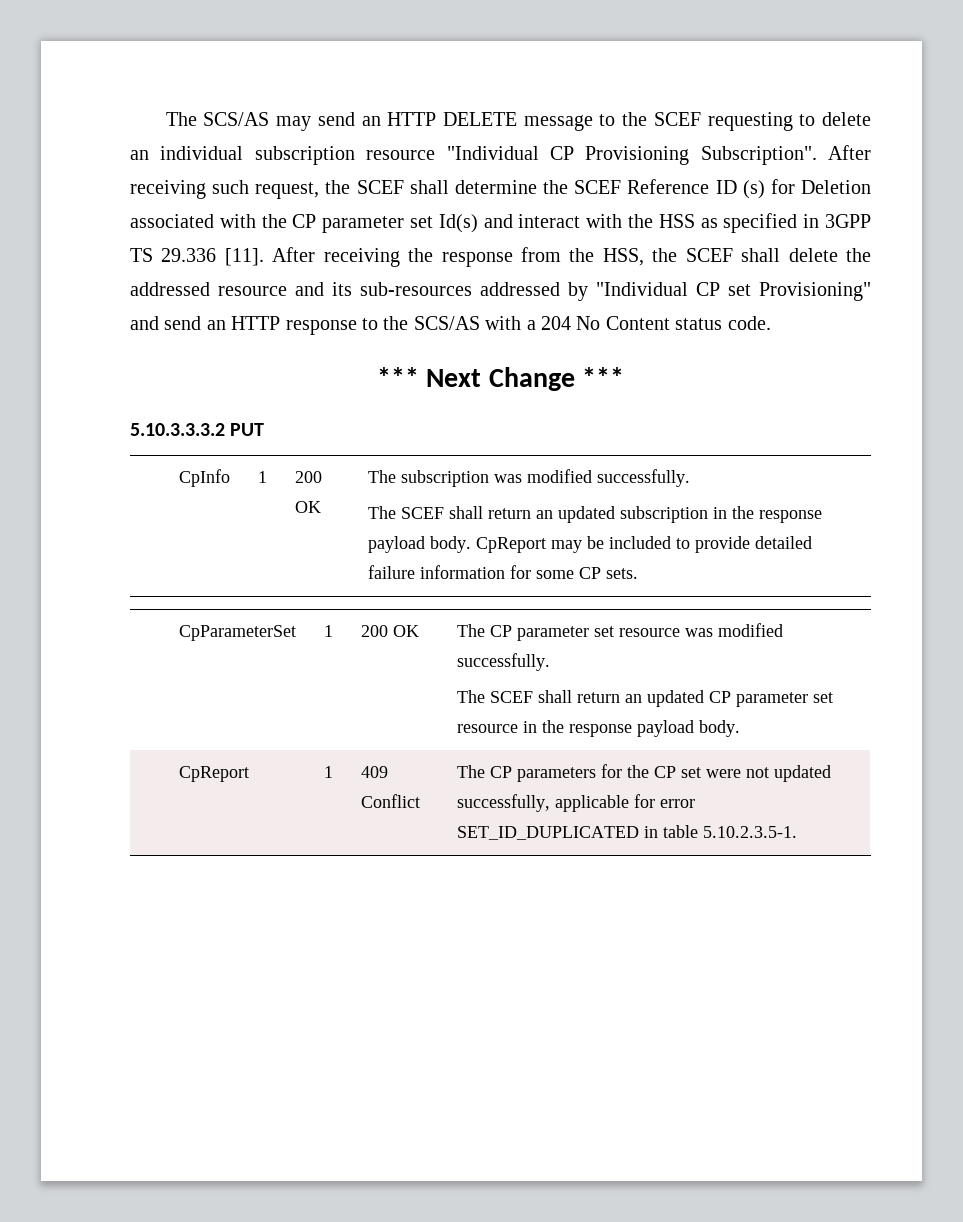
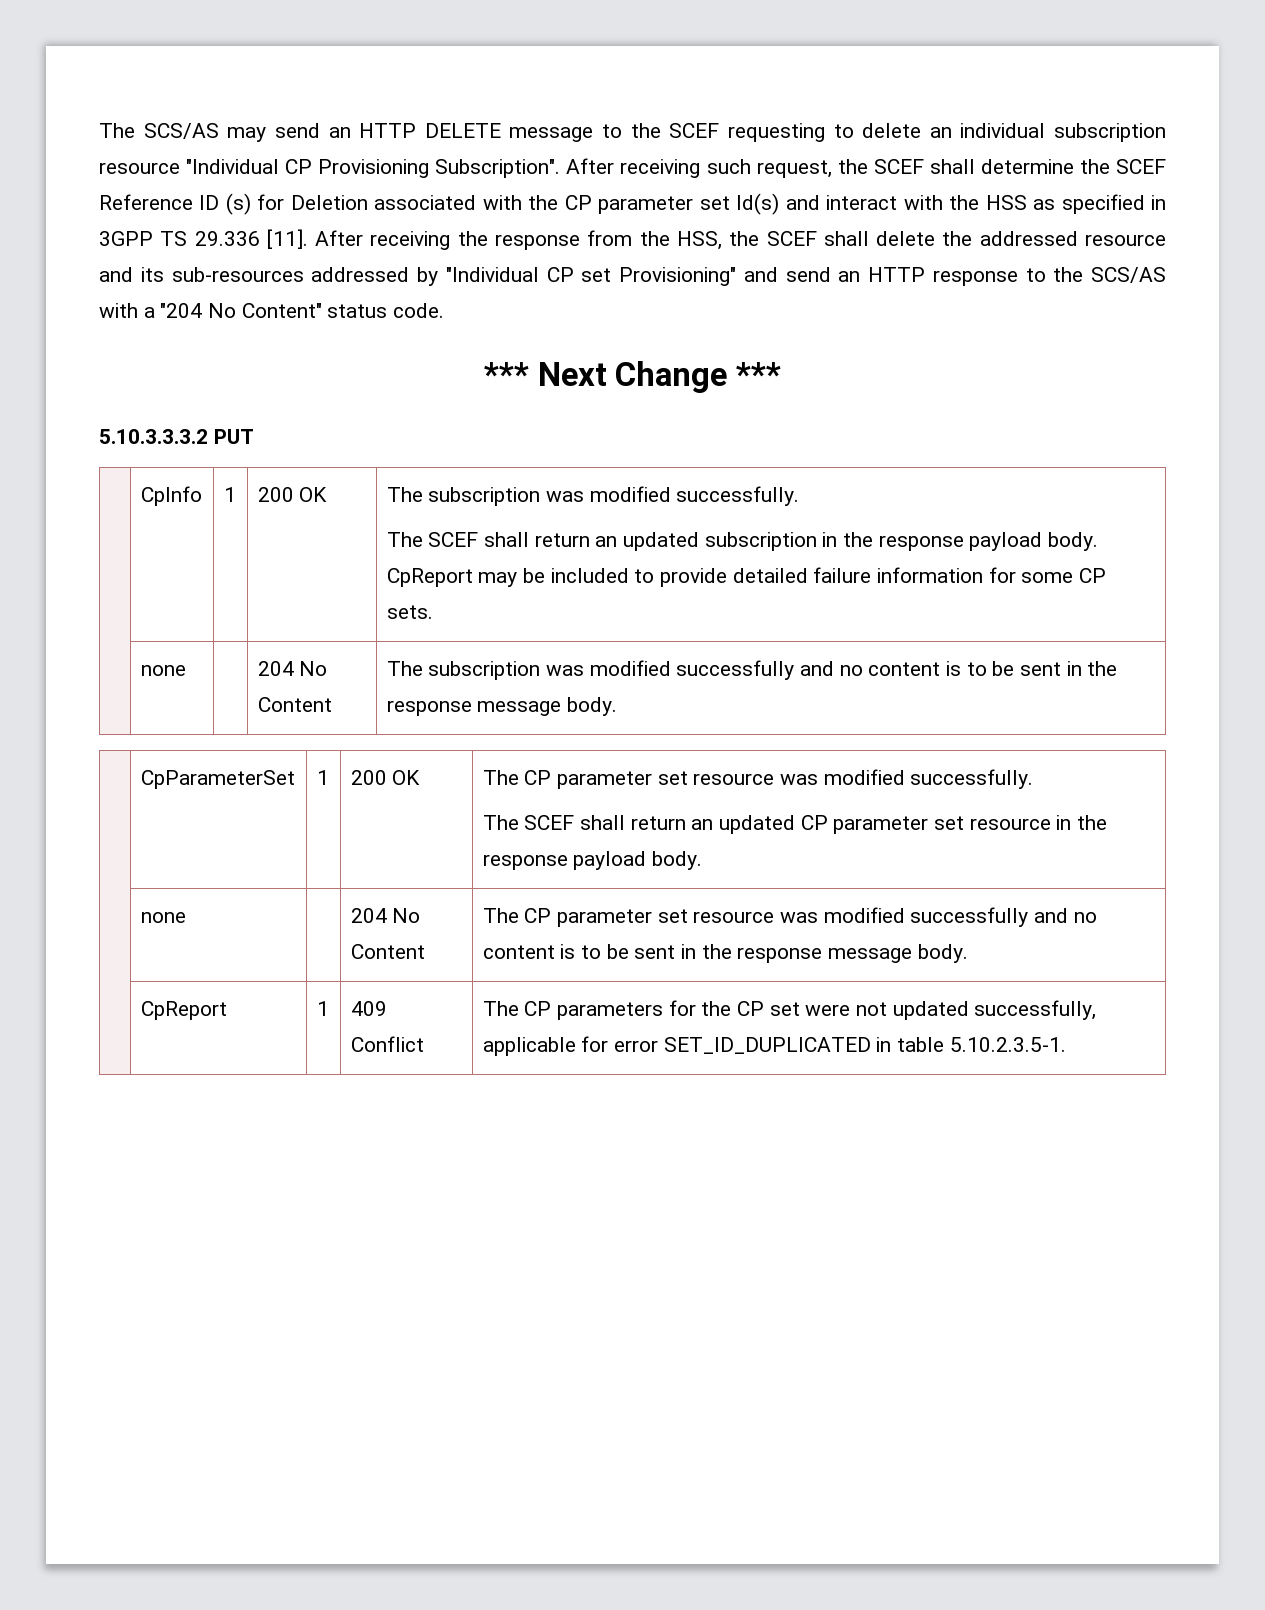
- After receiving the response from the HSS, the SCEF shall delete the addressed resource and its sub-resources addressed by "Individual CP set Provisioning" and send an HTTP response to the SCS/AS with a 204 No Content status code.
+ After receiving the response from the HSS, the SCEF shall delete the addressed resource and its sub-resources addressed by "Individual CP set Provisioning" and send an HTTP response to the SCS/AS with a "204 No Content" status code.
+ | none | | 204 No Content | The subscription was modified successfully and no content is to be sent in the response message body.
+ | none | | 204 No Content | The CP parameter set resource was modified successfully and no content is to be sent in the response message body.

